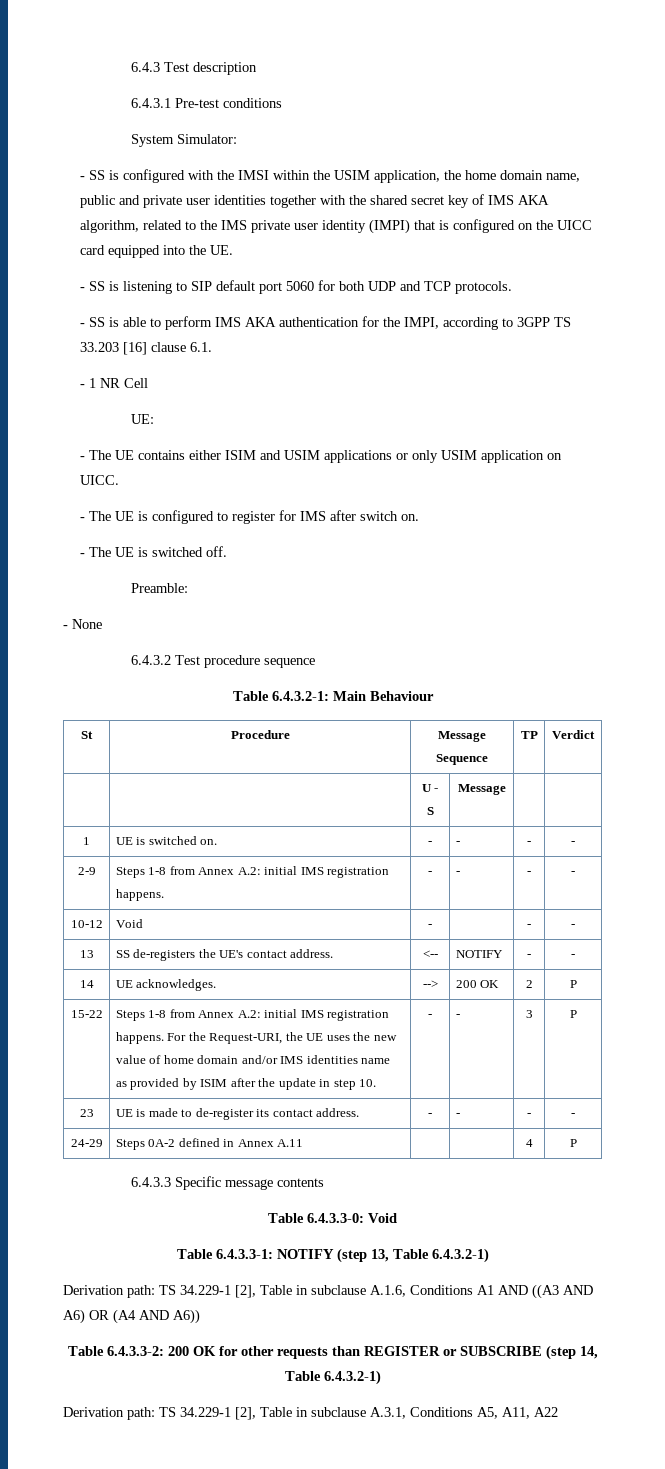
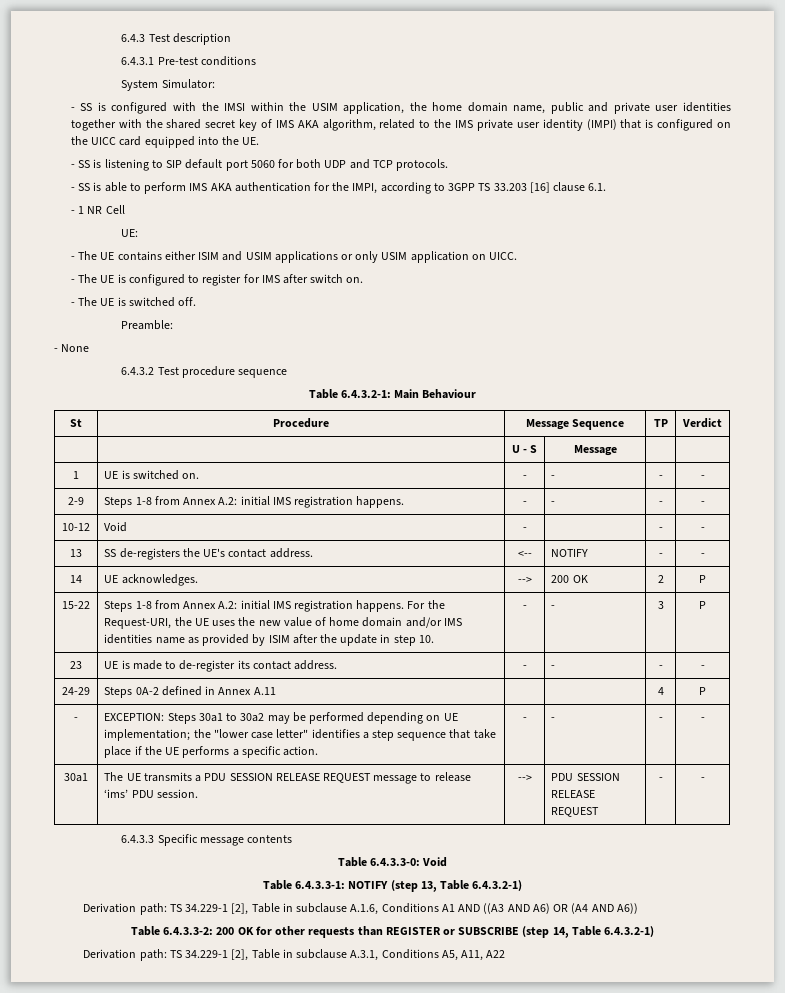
+ - | EXCEPTION: Steps 30a1 to 30a2 may be performed depending on UE implementation; the "lower case letter" identifies a step sequence that take place if the UE performs a specific action. | - | - | - | -
+ 30a1 | The UE transmits a PDU SESSION RELEASE REQUEST message to release ‘ims’ PDU session. | --> | PDU SESSION RELEASE REQUEST | - | -

